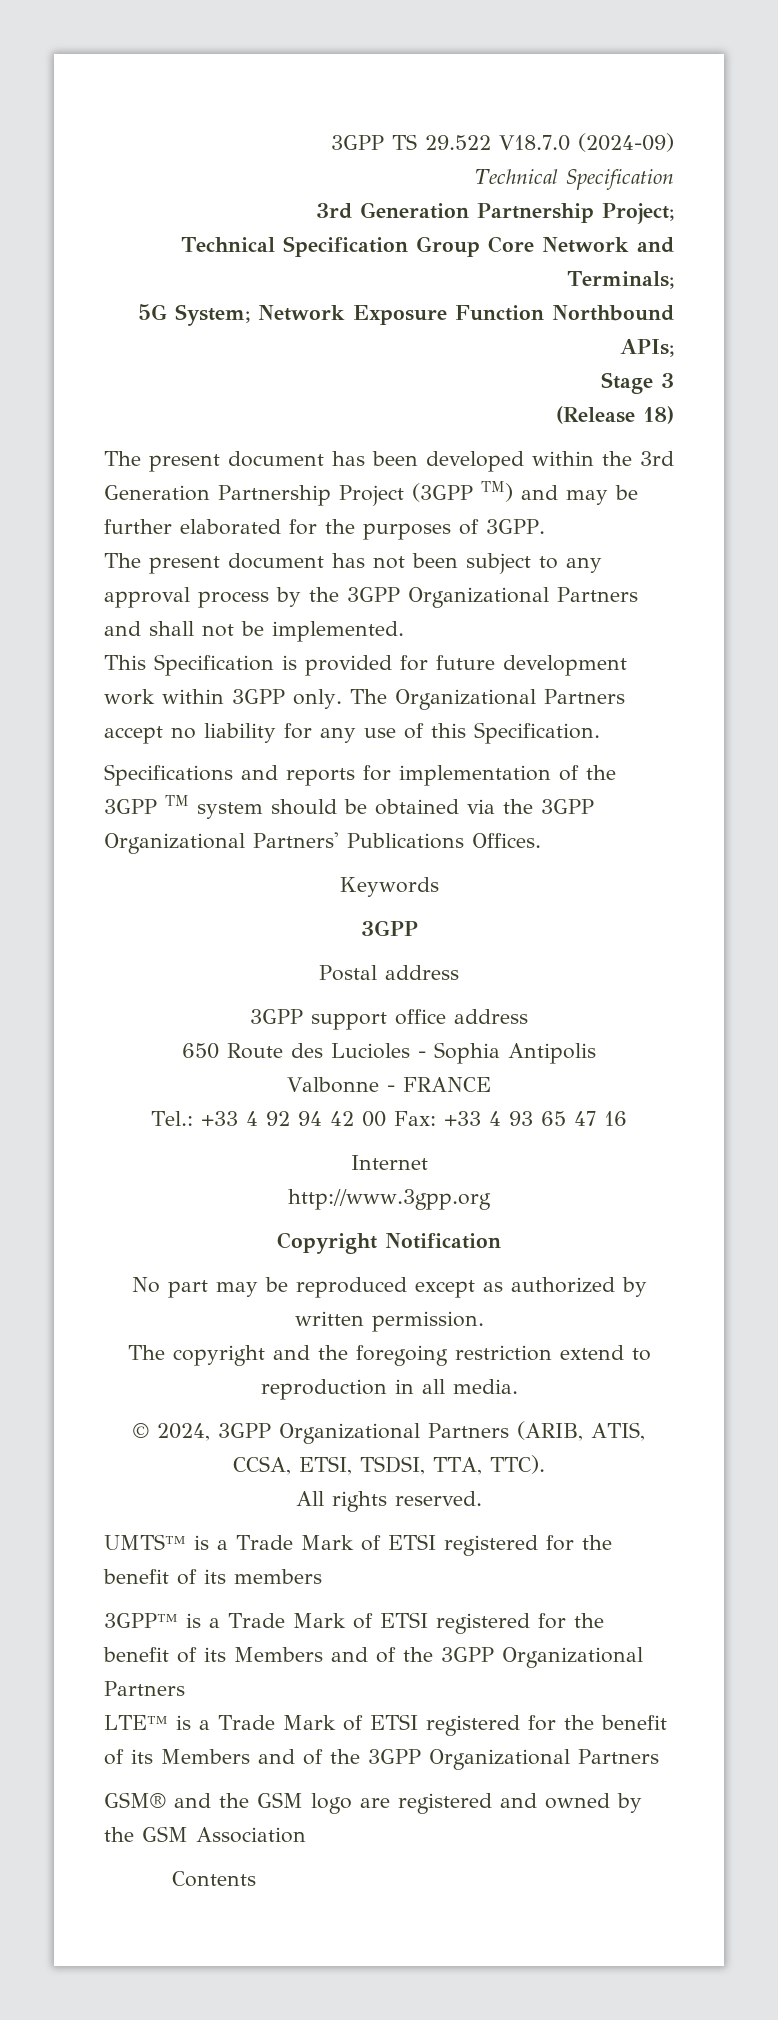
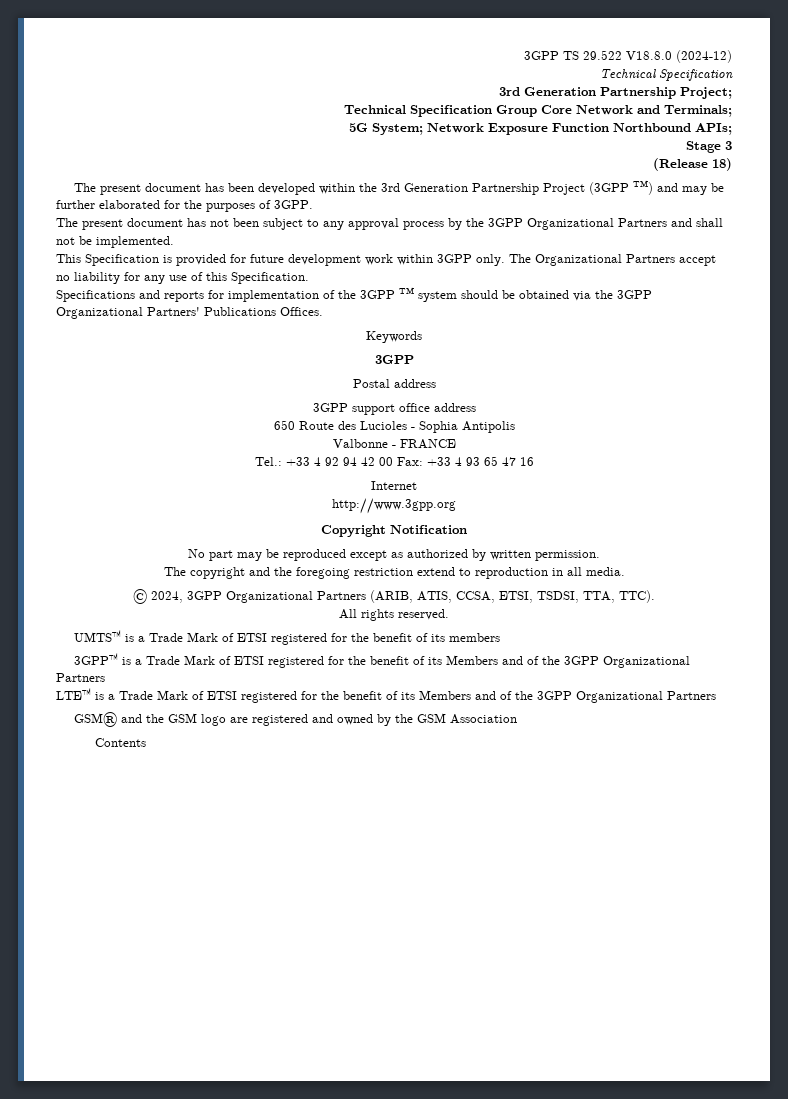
- 3GPP TS 29.522 V18.7.0 (2024-09)
+ 3GPP TS 29.522 V18.8.0 (2024-12)

